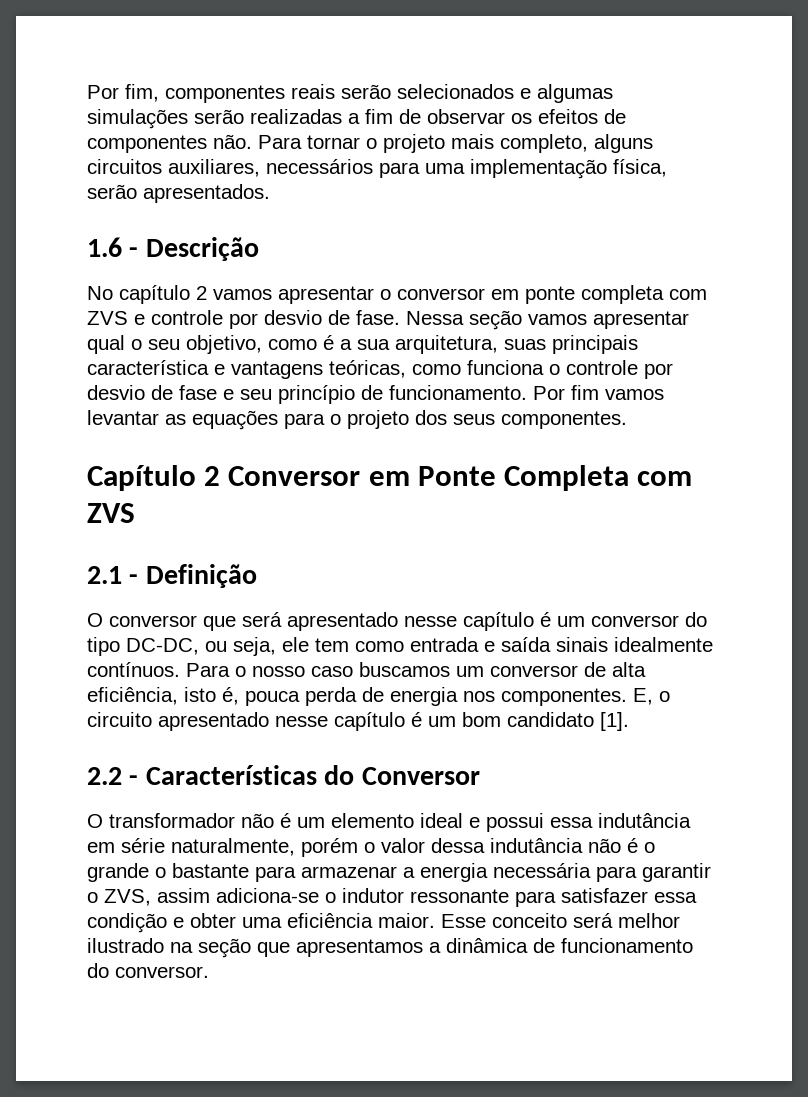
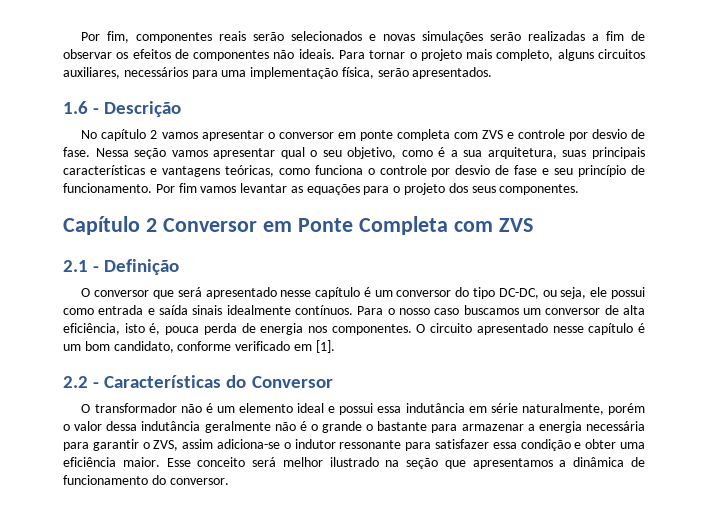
- Por fim, componentes reais serão selecionados e algumas simulações serão realizadas a fim de observar os efeitos de componentes não.
+ Por fim, componentes reais serão selecionados e novas simulações serão realizadas a fim de observar os efeitos de componentes não ideais.
- Nessa seção vamos apresentar qual o seu objetivo, como é a sua arquitetura, suas principais característica e vantagens teóricas, como funciona o controle por desvio de fase e seu princípio de funcionamento.
+ Nessa seção vamos apresentar qual o seu objetivo, como é a sua arquitetura, suas principais características e vantagens teóricas, como funciona o controle por desvio de fase e seu princípio de funcionamento.
- O conversor que será apresentado nesse capítulo é um conversor do tipo DC-DC, ou seja, ele tem como entrada e saída sinais idealmente contínuos.
+ O conversor que será apresentado nesse capítulo é um conversor do tipo DC-DC, ou seja, ele possui como entrada e saída sinais idealmente contínuos.
- E, o circuito apresentado nesse capítulo é um bom candidato [1].
+ O circuito apresentado nesse capítulo é um bom candidato, conforme verificado em [1].
- O transformador não é um elemento ideal e possui essa indutância em série naturalmente, porém o valor dessa indutância não é o grande o bastante para armazenar a energia necessária para garantir o ZVS, assim adiciona-se o indutor ressonante para satisfazer essa condição e obter uma eficiência maior.
+ O transformador não é um elemento ideal e possui essa indutância em série naturalmente, porém o valor dessa indutância geralmente não é o grande o bastante para armazenar a energia necessária para garantir o ZVS, assim adiciona-se o indutor ressonante para satisfazer essa condição e obter uma eficiência maior.

